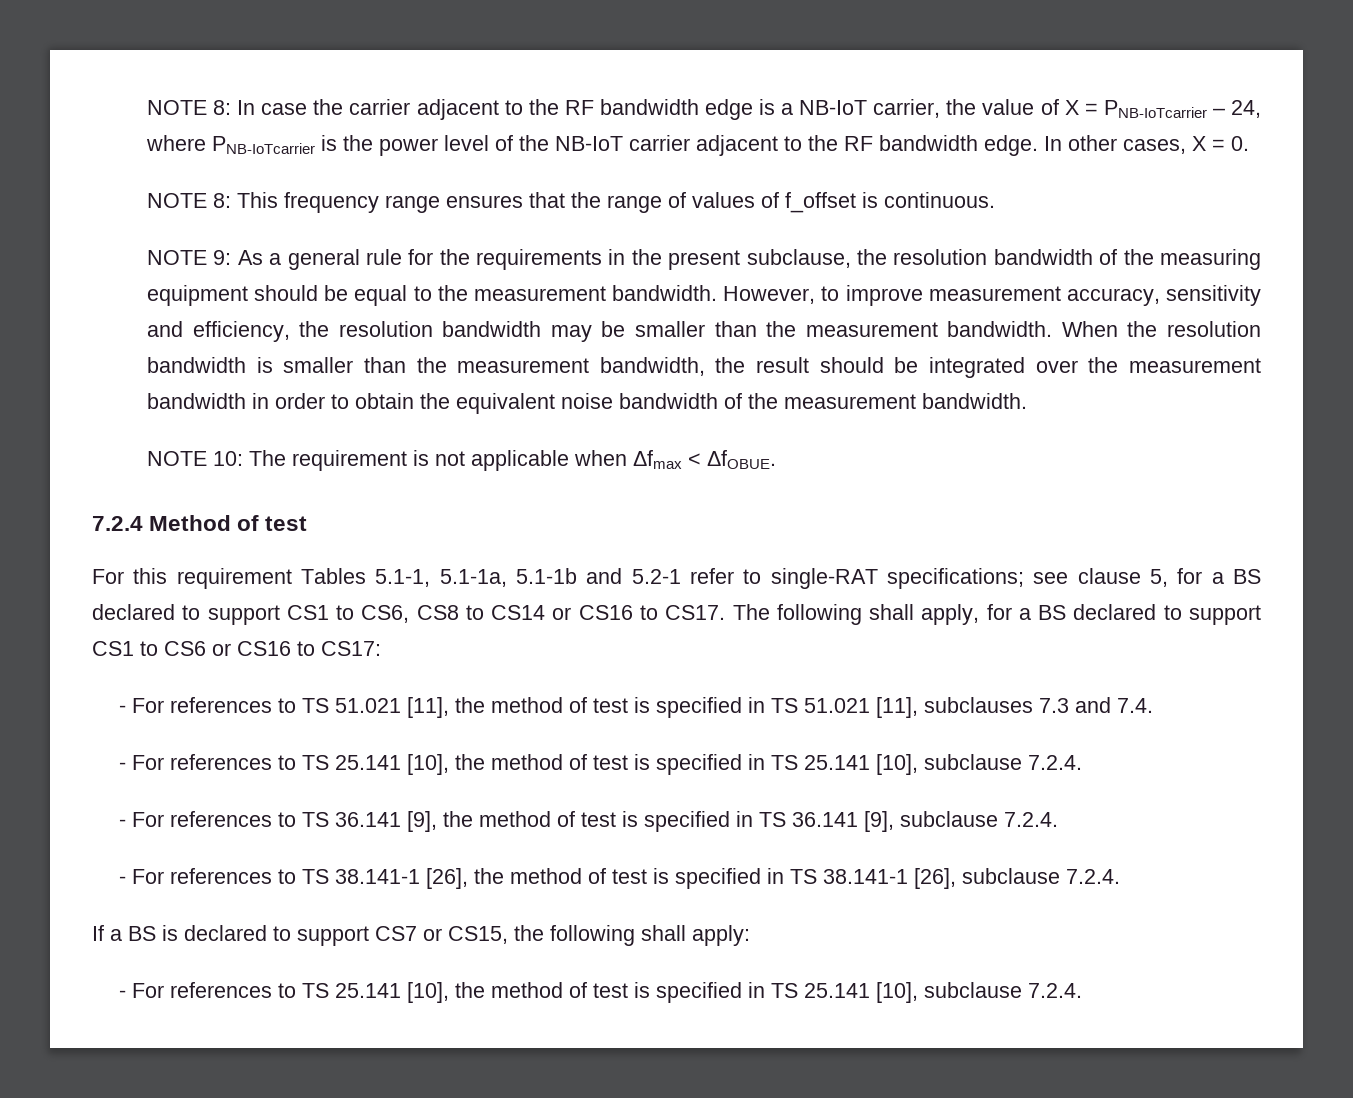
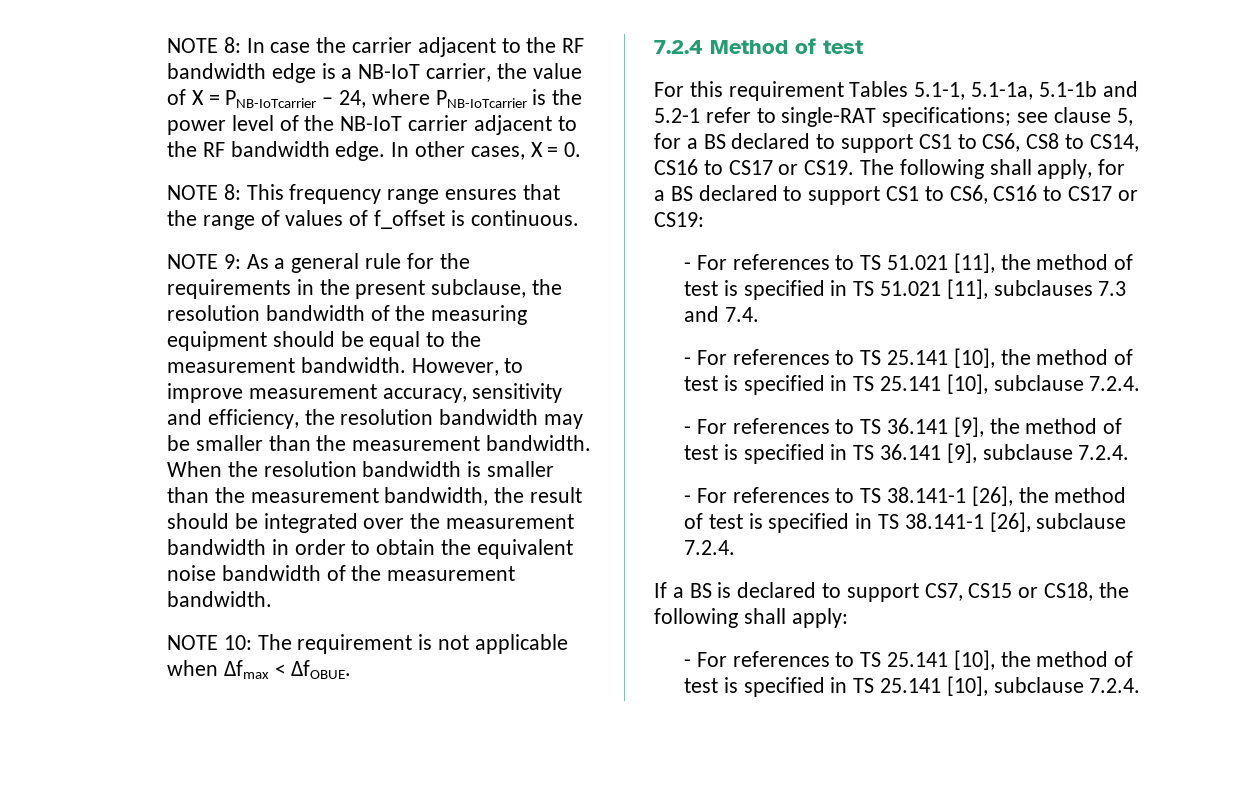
- For this requirement Tables 5.1-1, 5.1-1a, 5.1-1b and 5.2-1 refer to single-RAT specifications; see clause 5, for a BS declared to support CS1 to CS6, CS8 to CS14 or CS16 to CS17.
+ For this requirement Tables 5.1-1, 5.1-1a, 5.1-1b and 5.2-1 refer to single-RAT specifications; see clause 5, for a BS declared to support CS1 to CS6, CS8 to CS14, CS16 to CS17 or CS19.
- The following shall apply, for a BS declared to support CS1 to CS6 or CS16 to CS17:
+ The following shall apply, for a BS declared to support CS1 to CS6, CS16 to CS17 or CS19:
- If a BS is declared to support CS7 or CS15, the following shall apply:
+ If a BS is declared to support CS7, CS15 or CS18, the following shall apply:

